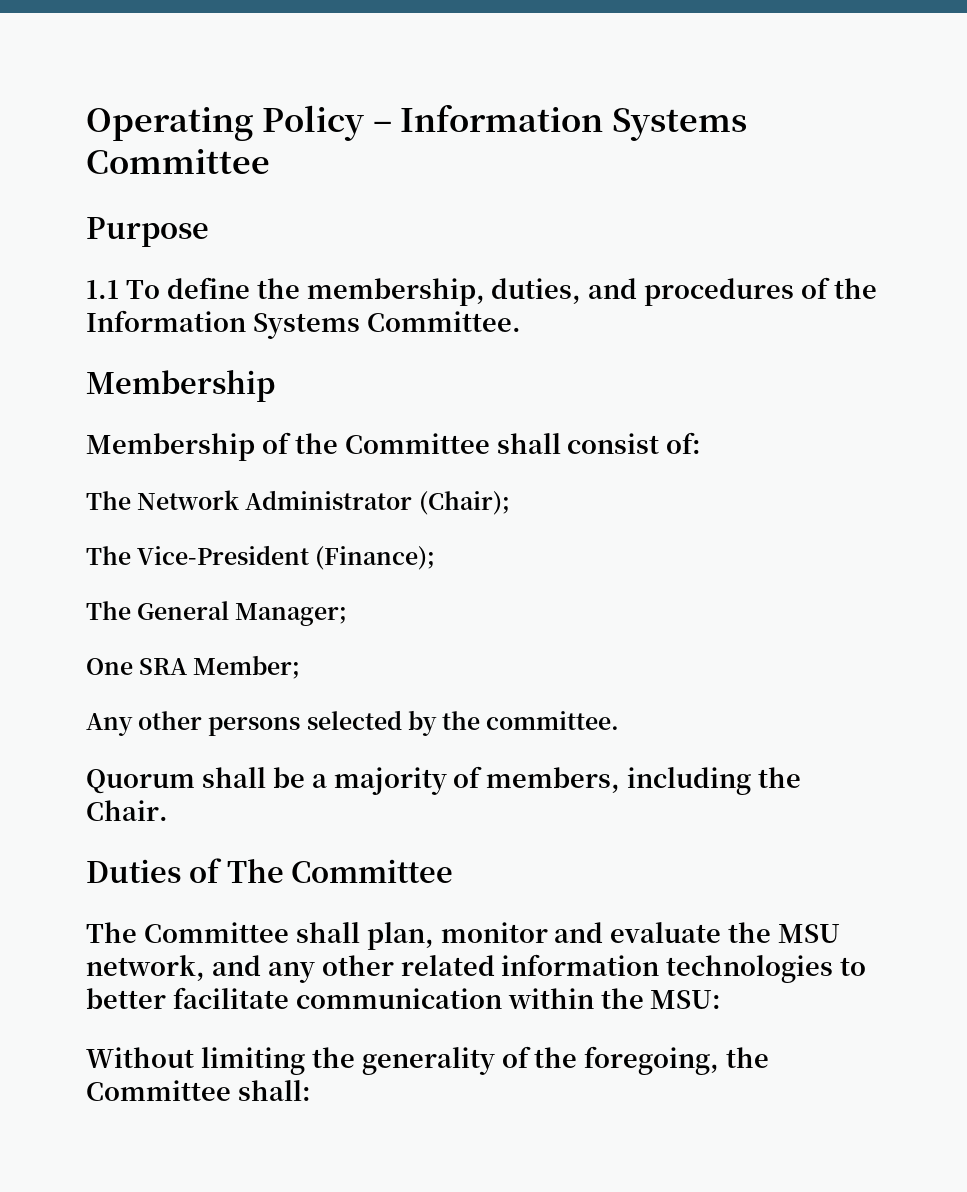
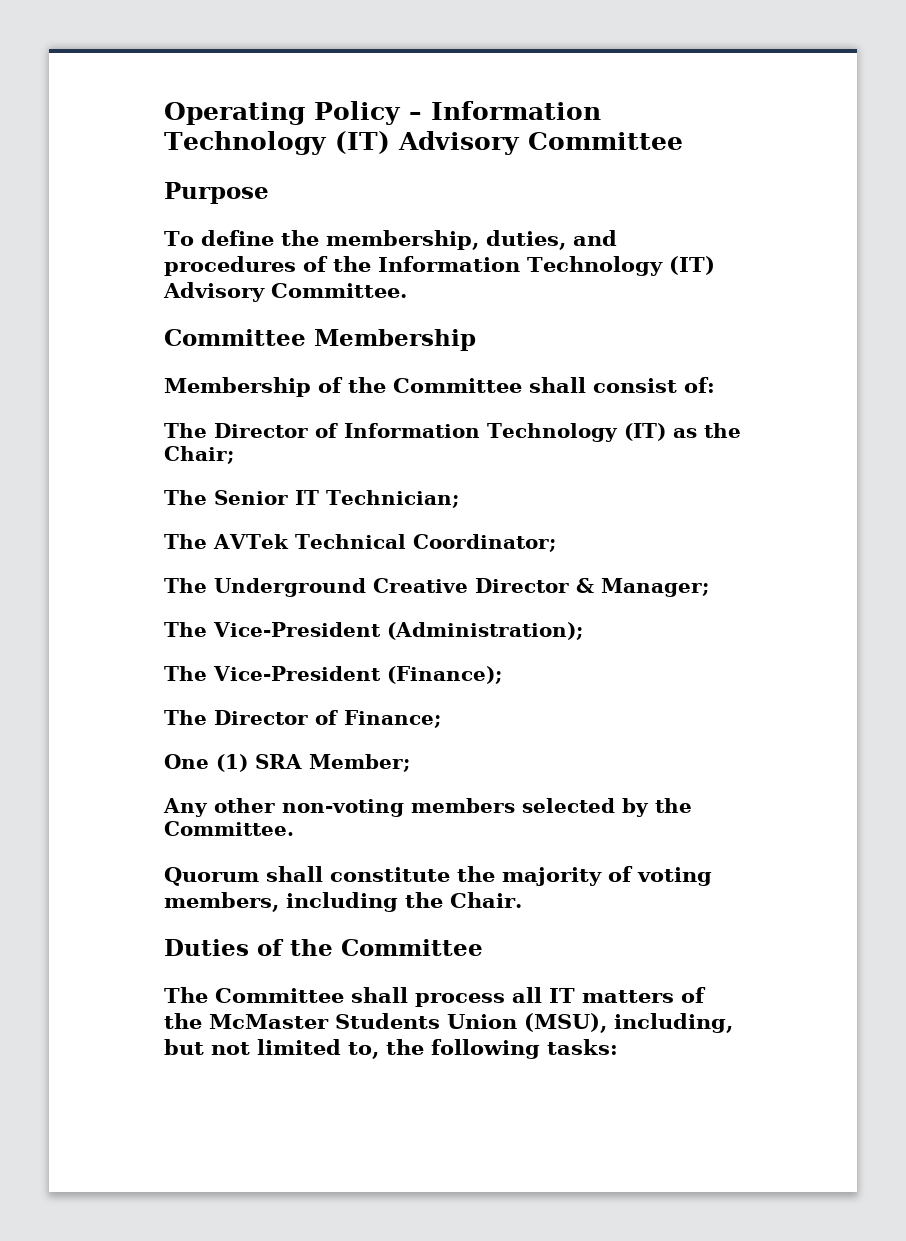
- Operating Policy – Information Systems Committee
+ Operating Policy – Information Technology (IT) Advisory Committee
- 1.1 To define the membership, duties, and procedures of the Information Systems Committee.
- Membership
+ To define the membership, duties, and procedures of the Information Technology (IT) Advisory Committee.
+ Committee Membership
- The Network Administrator (Chair);
+ The Director of Information Technology (IT) as the Chair;
+ The Senior IT Technician;
+ The AVTek Technical Coordinator;
+ The Underground Creative Director & Manager;
+ The Vice-President (Administration);
- The General Manager;
+ The Director of Finance;
- One SRA Member;
+ One (1) SRA Member;
- Any other persons selected by the committee.
+ Any other non-voting members selected by the Committee.
- Quorum shall be a majority of members, including the Chair.
+ Quorum shall constitute the majority of voting members, including the Chair.
- Duties of The Committee
+ Duties of the Committee
- The Committee shall plan, monitor and evaluate the MSU network, and any other related information technologies to better facilitate communication within the MSU:
- Without limiting the generality of the foregoing, the Committee shall:
+ The Committee shall process all IT matters of the McMaster Students Union (MSU), including, but not limited to, the following tasks:

